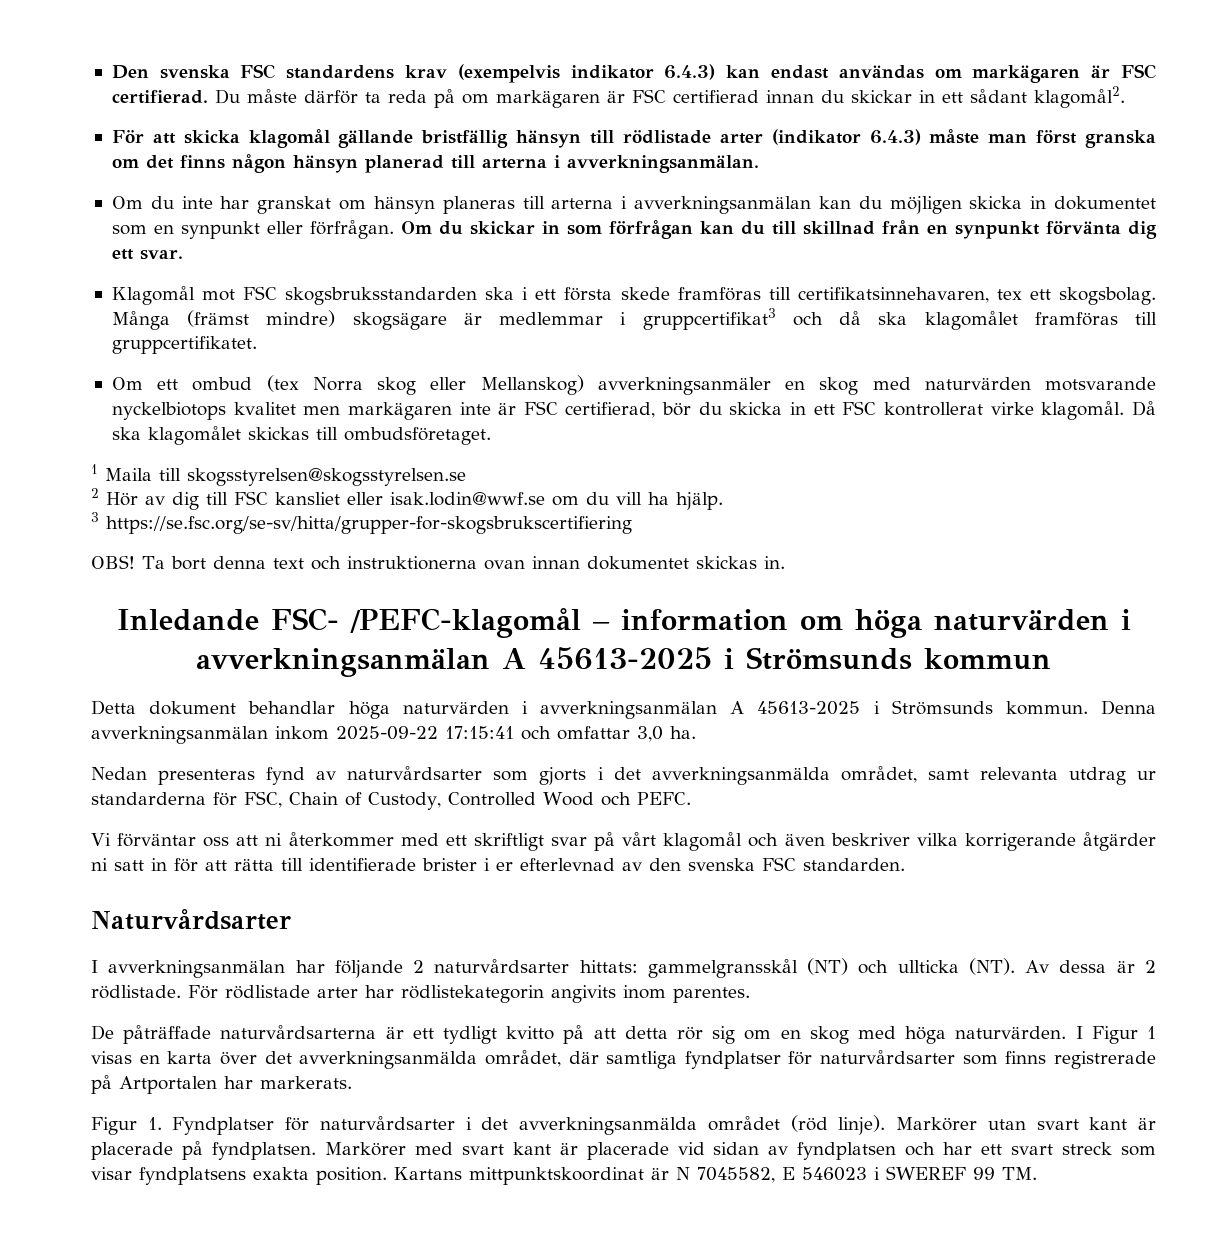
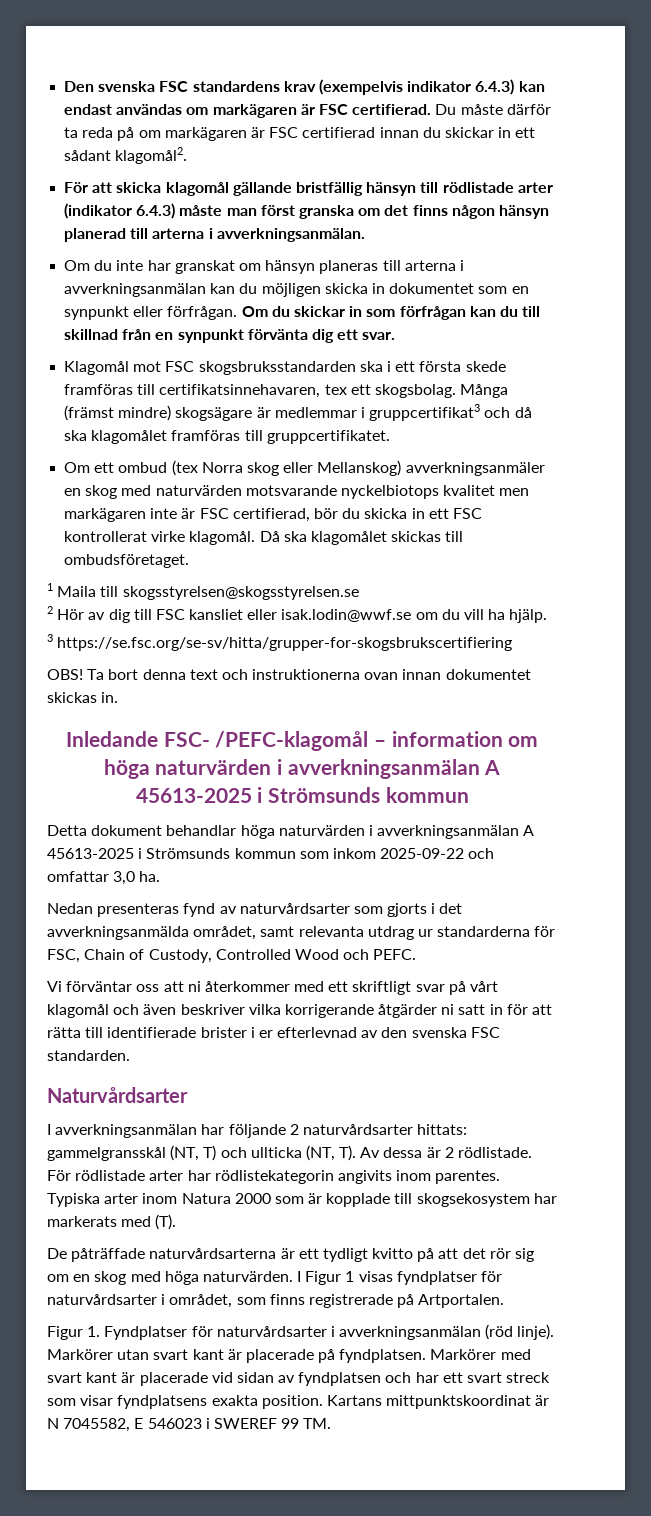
- Detta dokument behandlar höga naturvärden i avverkningsanmälan A 45613-2025 i Strömsunds kommun. Denna avverkningsanmälan inkom 2025-09-22 17:15:41 och omfattar 3,0 ha.
+ Detta dokument behandlar höga naturvärden i avverkningsanmälan A 45613-2025 i Strömsunds kommun som inkom 2025-09-22 och omfattar 3,0 ha.
- I avverkningsanmälan har följande 2 naturvårdsarter hittats: gammelgransskål (NT) och ullticka (NT). Av dessa är 2 rödlistade.
+ I avverkningsanmälan har följande 2 naturvårdsarter hittats: gammelgransskål (NT, T) och ullticka (NT, T). Av dessa är 2 rödlistade.
+ Typiska arter inom Natura 2000 som är kopplade till skogsekosystem har markerats med (T).
- De påträffade naturvårdsarterna är ett tydligt kvitto på att detta rör sig om en skog med höga naturvärden.
+ De påträffade naturvårdsarterna är ett tydligt kvitto på att det rör sig om en skog med höga naturvärden.
- I Figur 1 visas en karta över det avverkningsanmälda området, där samtliga fyndplatser för naturvårdsarter som finns registrerade på Artportalen har markerats.
+ I Figur 1 visas fyndplatser för naturvårdsarter i området, som finns registrerade på Artportalen.
- Figur 1. Fyndplatser för naturvårdsarter i det avverkningsanmälda området (röd linje).
+ Figur 1. Fyndplatser för naturvårdsarter i avverkningsanmälan (röd linje).

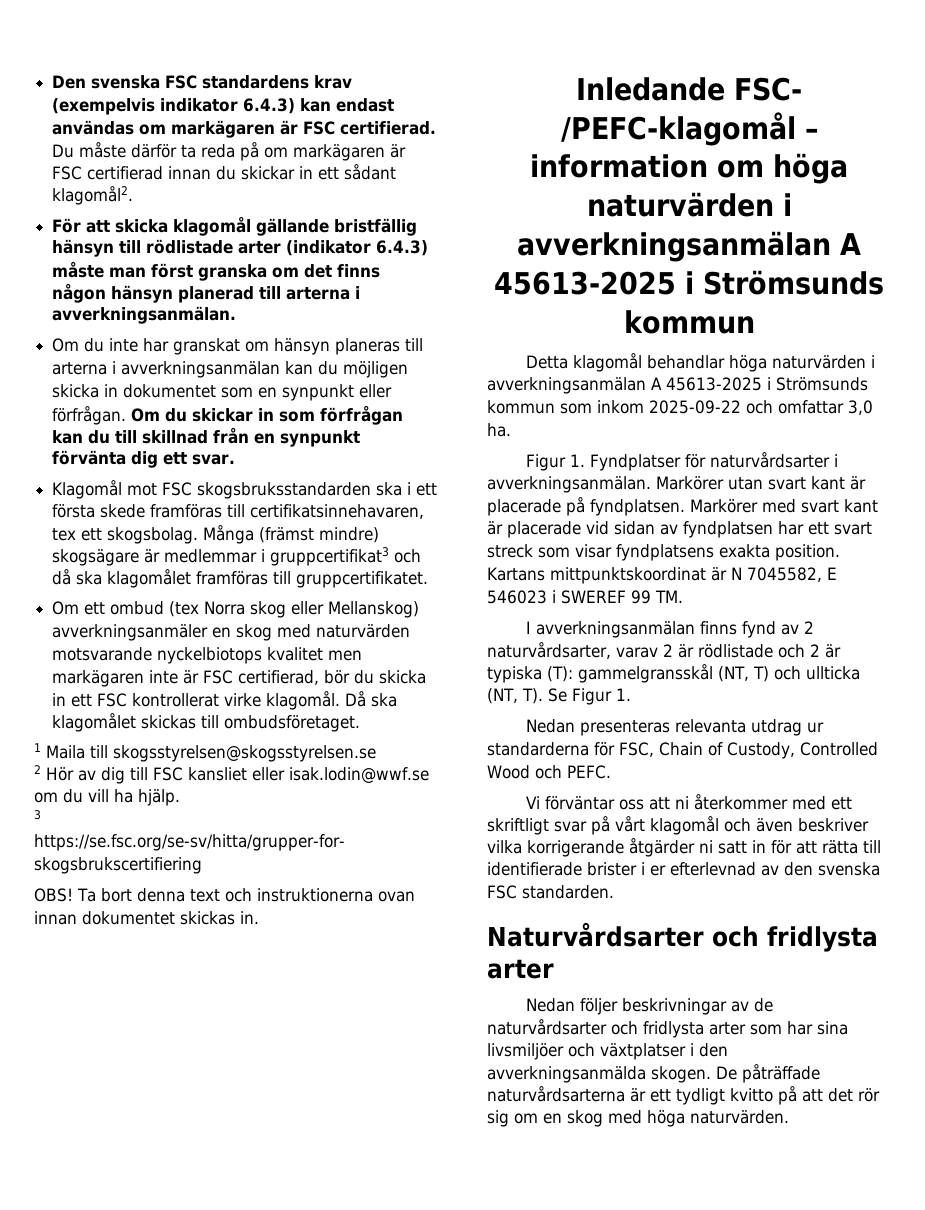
- Detta dokument behandlar höga naturvärden i avverkningsanmälan A 45613-2025 i Strömsunds kommun som inkom 2025-09-22 och omfattar 3,0 ha.
+ Detta klagomål behandlar höga naturvärden i avverkningsanmälan A 45613-2025 i Strömsunds kommun som inkom 2025-09-22 och omfattar 3,0 ha.
- Nedan presenteras fynd av naturvårdsarter som gjorts i det avverkningsanmälda området, samt relevanta utdrag ur standarderna för FSC, Chain of Custody, Controlled Wood och PEFC.
+ Figur 1. Fyndplatser för naturvårdsarter i avverkningsanmälan. Markörer utan svart kant är placerade på fyndplatsen. Markörer med svart kant är placerade vid sidan av fyndplatsen har ett svart streck som visar fyndplatsens exakta position. Kartans mittpunktskoordinat är N 7045582, E 546023 i SWEREF 99 TM.
+ I avverkningsanmälan finns fynd av 2 naturvårdsarter, varav 2 är rödlistade och 2 är typiska (T): gammelgransskål (NT, T) och ullticka (NT, T). Se Figur 1.
+ Nedan presenteras relevanta utdrag ur standarderna för FSC, Chain of Custody, Controlled Wood och PEFC.
- Naturvårdsarter
- I avverkningsanmälan har följande 2 naturvårdsarter hittats: gammelgransskål (NT, T) och ullticka (NT, T). Av dessa är 2 rödlistade. För rödlistade arter har rödlistekategorin angivits inom parentes. Typiska arter inom Natura 2000 som är kopplade till skogsekosystem har markerats med (T).
- De påträffade naturvårdsarterna är ett tydligt kvitto på att det rör sig om en skog med höga naturvärden. I Figur 1 visas fyndplatser för naturvårdsarter i området, som finns registrerade på Artportalen.
- Figur 1. Fyndplatser för naturvårdsarter i avverkningsanmälan (röd linje). Markörer utan svart kant är placerade på fyndplatsen. Markörer med svart kant är placerade vid sidan av fyndplatsen och har ett svart streck som visar fyndplatsens exakta position. Kartans mittpunktskoordinat är N 7045582, E 546023 i SWEREF 99 TM.
+ Naturvårdsarter och fridlysta arter
+ Nedan följer beskrivningar av de naturvårdsarter och fridlysta arter som har sina livsmiljöer och växtplatser i den avverkningsanmälda skogen. De påträffade naturvårdsarterna är ett tydligt kvitto på att det rör sig om en skog med höga naturvärden.

